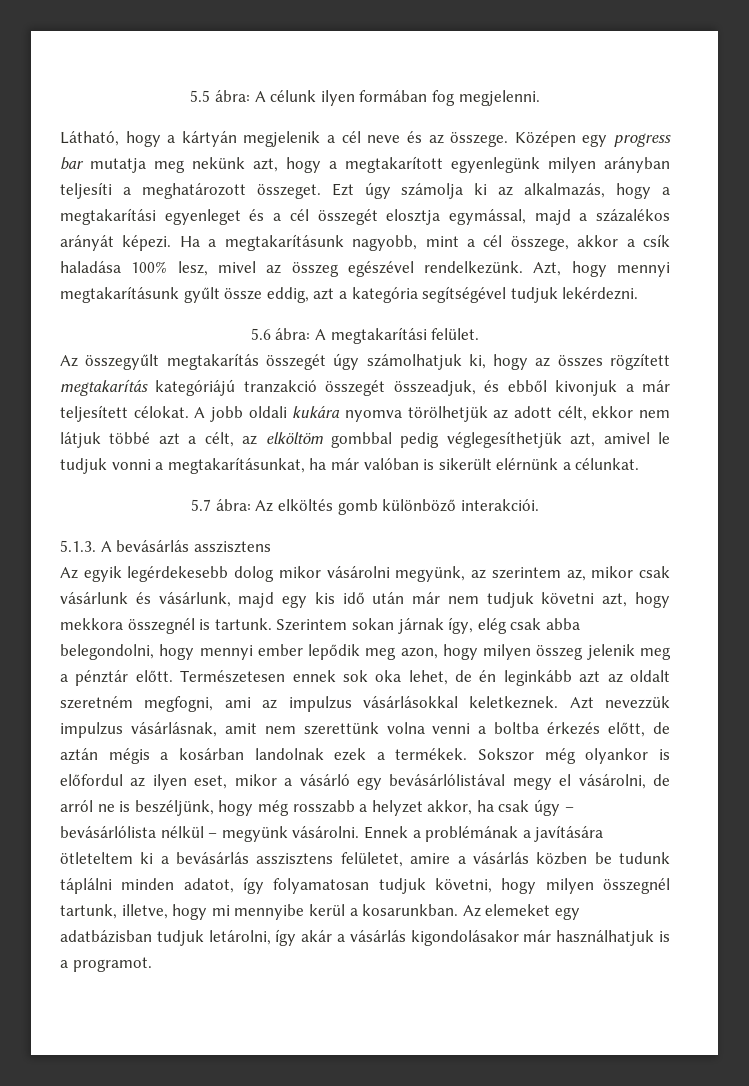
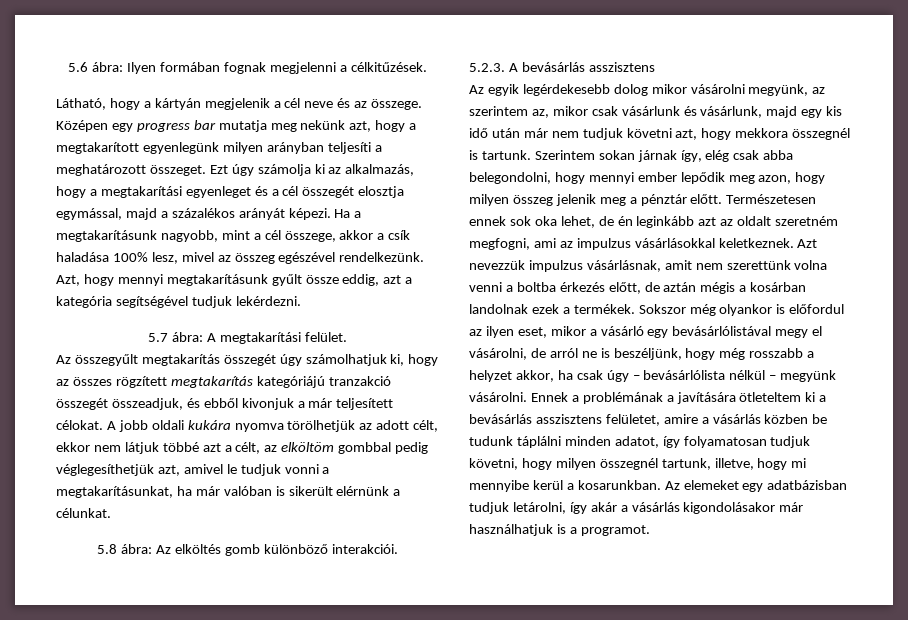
- 5.5 ábra: A célunk ilyen formában fog megjelenni.
+ 5.6 ábra: Ilyen formában fognak megjelenni a célkitűzések.
- 5.6 ábra: A megtakarítási felület.
+ 5.7 ábra: A megtakarítási felület.
- 5.7 ábra: Az elköltés gomb különböző interakciói.
+ 5.8 ábra: Az elköltés gomb különböző interakciói.
- 5.1.3. A bevásárlás asszisztens
+ 5.2.3. A bevásárlás asszisztens

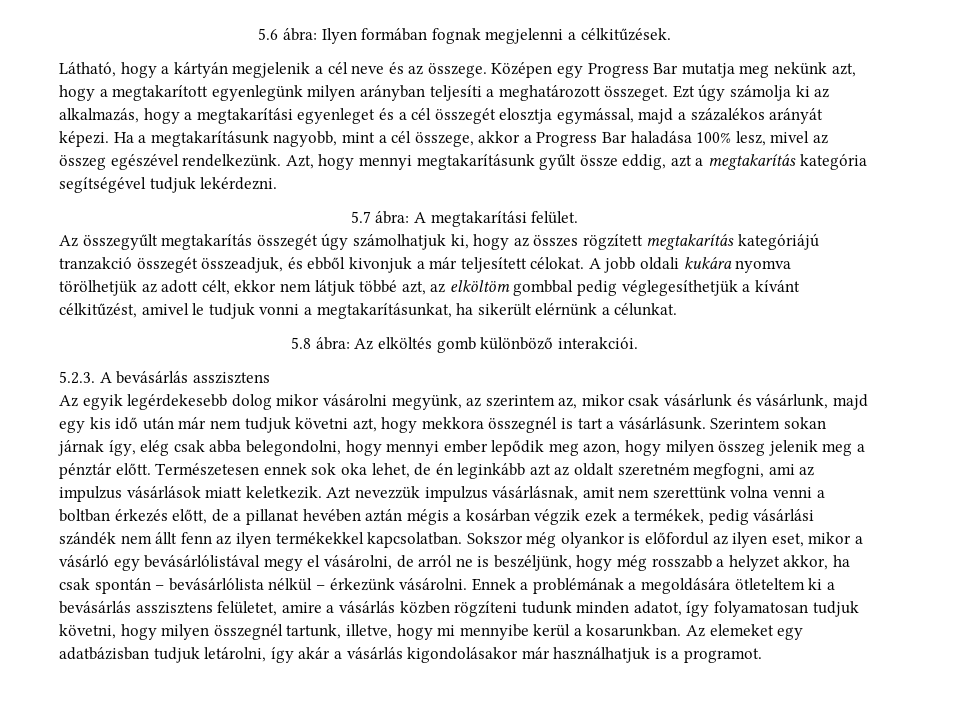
- Középen egy progress bar mutatja meg nekünk azt, hogy a megtakarított egyenlegünk milyen arányban teljesíti a meghatározott összeget.
+ Középen egy Progress Bar mutatja meg nekünk azt, hogy a megtakarított egyenlegünk milyen arányban teljesíti a meghatározott összeget.
- Ha a megtakarításunk nagyobb, mint a cél összege, akkor a csík haladása 100% lesz, mivel az összeg egészével rendelkezünk.
+ Ha a megtakarításunk nagyobb, mint a cél összege, akkor a Progress Bar haladása 100% lesz, mivel az összeg egészével rendelkezünk.
- Azt, hogy mennyi megtakarításunk gyűlt össze eddig, azt a kategória segítségével tudjuk lekérdezni.
+ Azt, hogy mennyi megtakarításunk gyűlt össze eddig, azt a megtakarítás kategória segítségével tudjuk lekérdezni.
- A jobb oldali kukára nyomva törölhetjük az adott célt, ekkor nem látjuk többé azt a célt, az elköltöm gombbal pedig véglegesíthetjük azt, amivel le tudjuk vonni a megtakarításunkat, ha már valóban is sikerült elérnünk a célunkat.
+ A jobb oldali kukára nyomva törölhetjük az adott célt, ekkor nem látjuk többé azt, az elköltöm gombbal pedig véglegesíthetjük a kívánt célkitűzést, amivel le tudjuk vonni a megtakarításunkat, ha sikerült elérnünk a célunkat.
- Az egyik legérdekesebb dolog mikor vásárolni megyünk, az szerintem az, mikor csak vásárlunk és vásárlunk, majd egy kis idő után már nem tudjuk követni azt, hogy mekkora összegnél is tartunk.
+ Az egyik legérdekesebb dolog mikor vásárolni megyünk, az szerintem az, mikor csak vásárlunk és vásárlunk, majd egy kis idő után már nem tudjuk követni azt, hogy mekkora összegnél is tart a vásárlásunk.
- Természetesen ennek sok oka lehet, de én leginkább azt az oldalt szeretném megfogni, ami az impulzus vásárlásokkal keletkeznek.
+ Természetesen ennek sok oka lehet, de én leginkább azt az oldalt szeretném megfogni, ami az impulzus vásárlások miatt keletkezik.
- Azt nevezzük impulzus vásárlásnak, amit nem szerettünk volna venni a boltba érkezés előtt, de aztán mégis a kosárban landolnak ezek a termékek.
+ Azt nevezzük impulzus vásárlásnak, amit nem szerettünk volna venni a boltban érkezés előtt, de a pillanat hevében aztán mégis a kosárban végzik ezek a termékek, pedig vásárlási szándék nem állt fenn az ilyen termékekkel kapcsolatban.
- Sokszor még olyankor is előfordul az ilyen eset, mikor a vásárló egy bevásárlólistával megy el vásárolni, de arról ne is beszéljünk, hogy még rosszabb a helyzet akkor, ha csak úgy – bevásárlólista nélkül – megyünk vásárolni.
+ Sokszor még olyankor is előfordul az ilyen eset, mikor a vásárló egy bevásárlólistával megy el vásárolni, de arról ne is beszéljünk, hogy még rosszabb a helyzet akkor, ha csak spontán – bevásárlólista nélkül – érkezünk vásárolni.
- Ennek a problémának a javítására ötleteltem ki a bevásárlás asszisztens felületet, amire a vásárlás közben be tudunk táplálni minden adatot, így folyamatosan tudjuk követni, hogy milyen összegnél tartunk, illetve, hogy mi mennyibe kerül a kosarunkban.
+ Ennek a problémának a megoldására ötleteltem ki a bevásárlás asszisztens felületet, amire a vásárlás közben rögzíteni tudunk minden adatot, így folyamatosan tudjuk követni, hogy milyen összegnél tartunk, illetve, hogy mi mennyibe kerül a kosarunkban.

